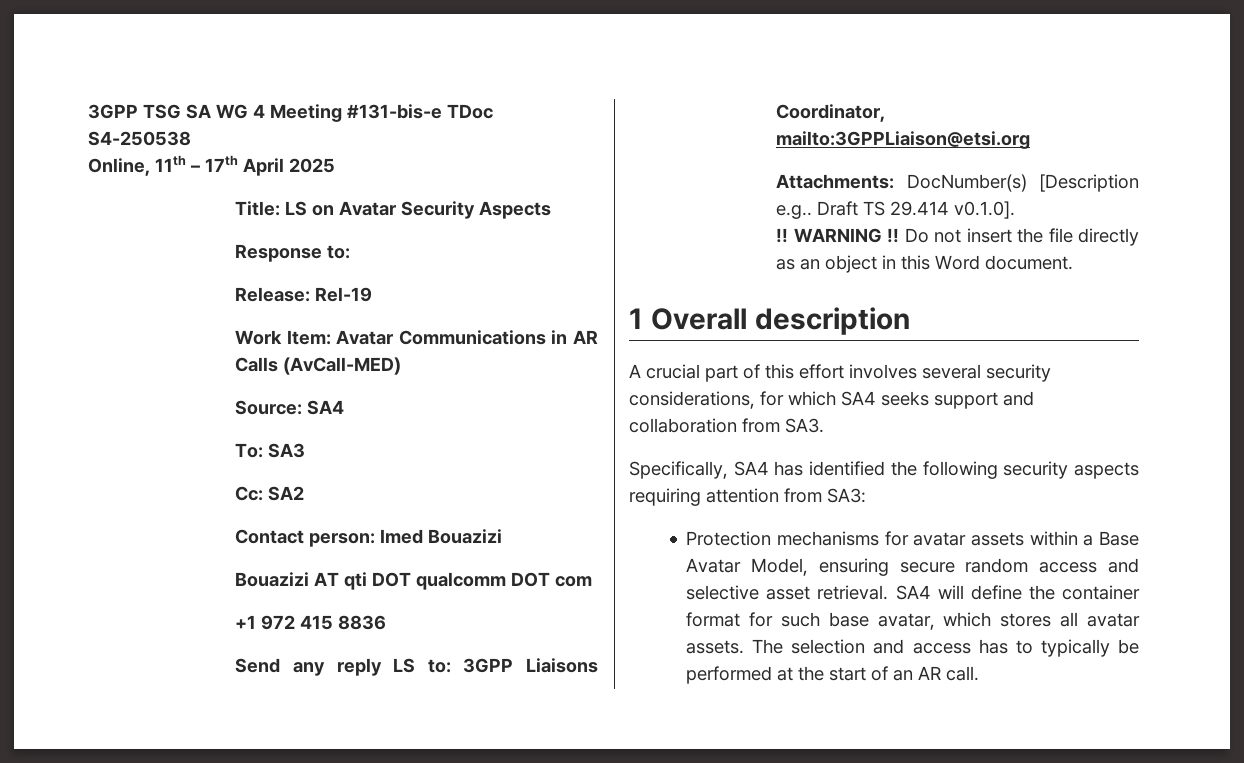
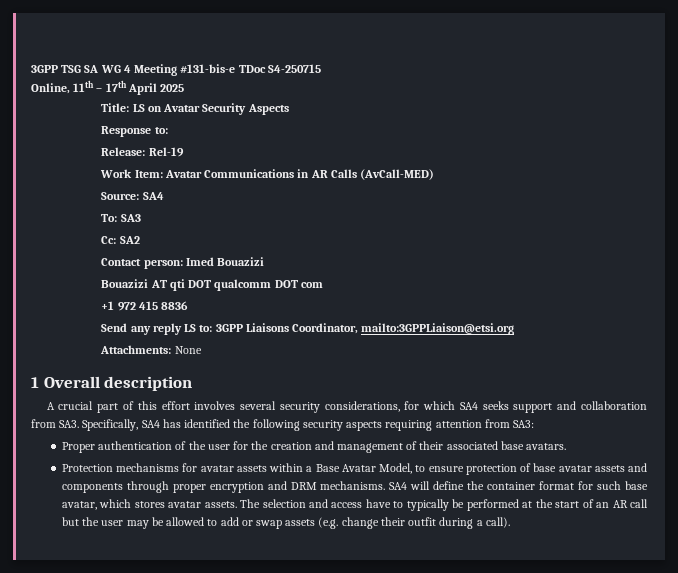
- 3GPP TSG SA WG 4 Meeting #131-bis-e TDoc S4-250538
+ 3GPP TSG SA WG 4 Meeting #131-bis-e TDoc S4-250715
- Attachments: DocNumber(s) [Description e.g.. Draft TS 29.414 v0.1.0].
- !! WARNING !! Do not insert the file directly as an object in this Word document.
+ Attachments: None
- A crucial part of this effort involves several security considerations, for which SA4 seeks support and collaboration from SA3.
- Specifically, SA4 has identified the following security aspects requiring attention from SA3:
+ A crucial part of this effort involves several security considerations, for which SA4 seeks support and collaboration from SA3. Specifically, SA4 has identified the following security aspects requiring attention from SA3:
+ Proper authentication of the user for the creation and management of their associated base avatars.
- Protection mechanisms for avatar assets within a Base Avatar Model, ensuring secure random access and selective asset retrieval.
+ Protection mechanisms for avatar assets within a Base Avatar Model, to ensure protection of base avatar assets and components through proper encryption and DRM mechanisms.
- SA4 will define the container format for such base avatar, which stores all avatar assets.
+ SA4 will define the container format for such base avatar, which stores avatar assets.
- The selection and access has to typically be performed at the start of an AR call.
+ The selection and access have to typically be performed at the start of an AR call but the user may be allowed to add or swap assets (e.g. change their outfit during a call).

